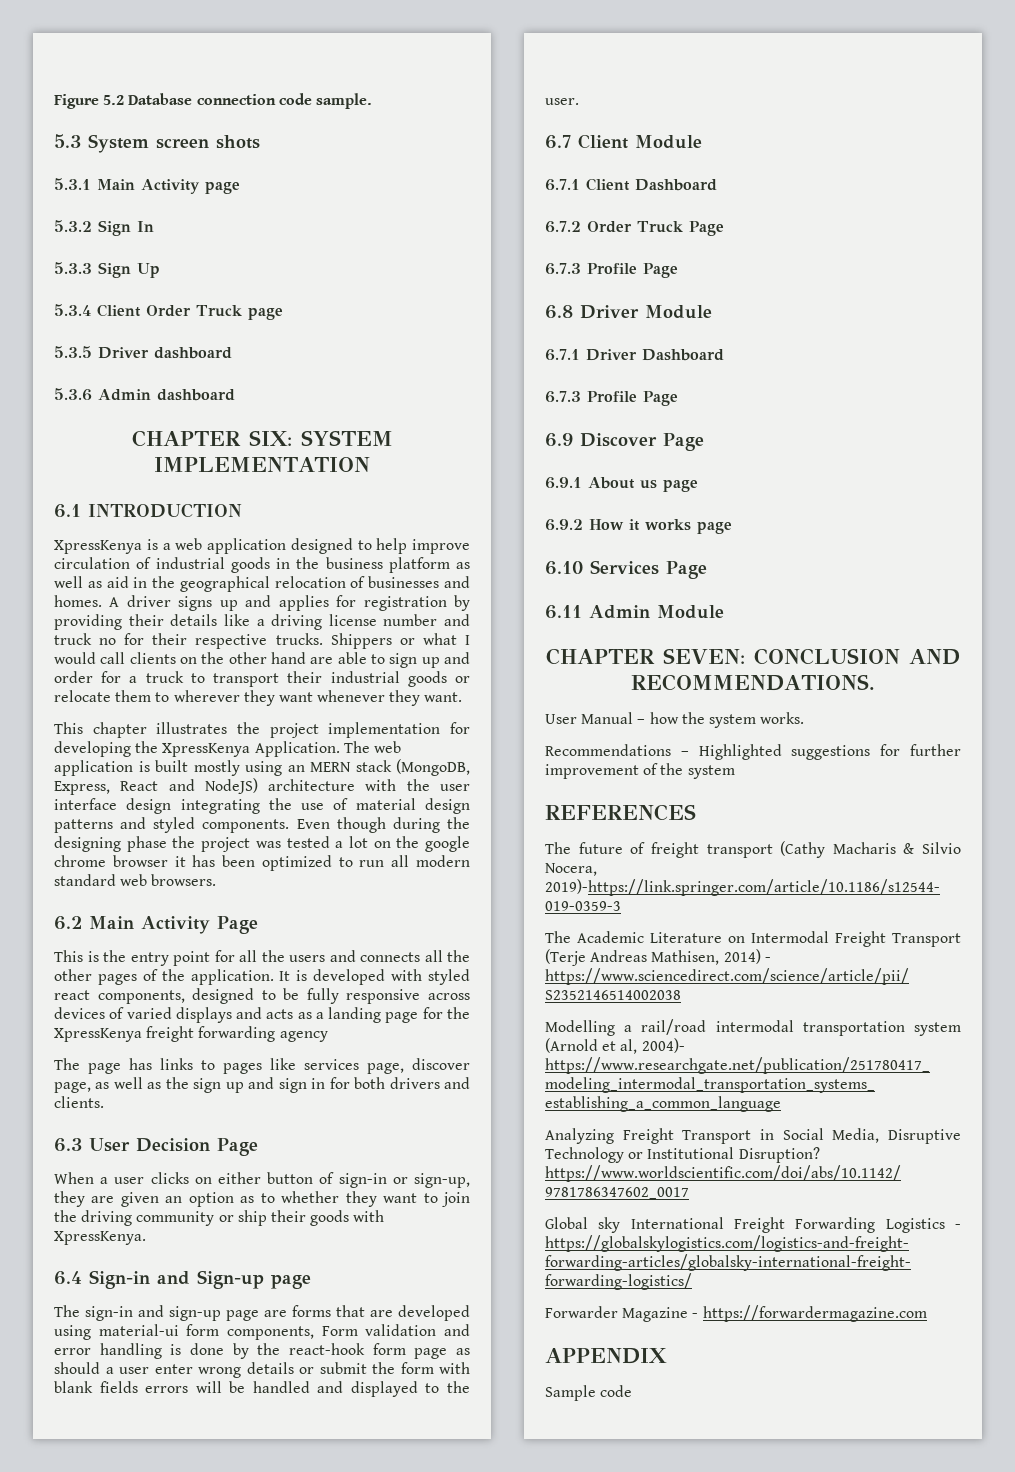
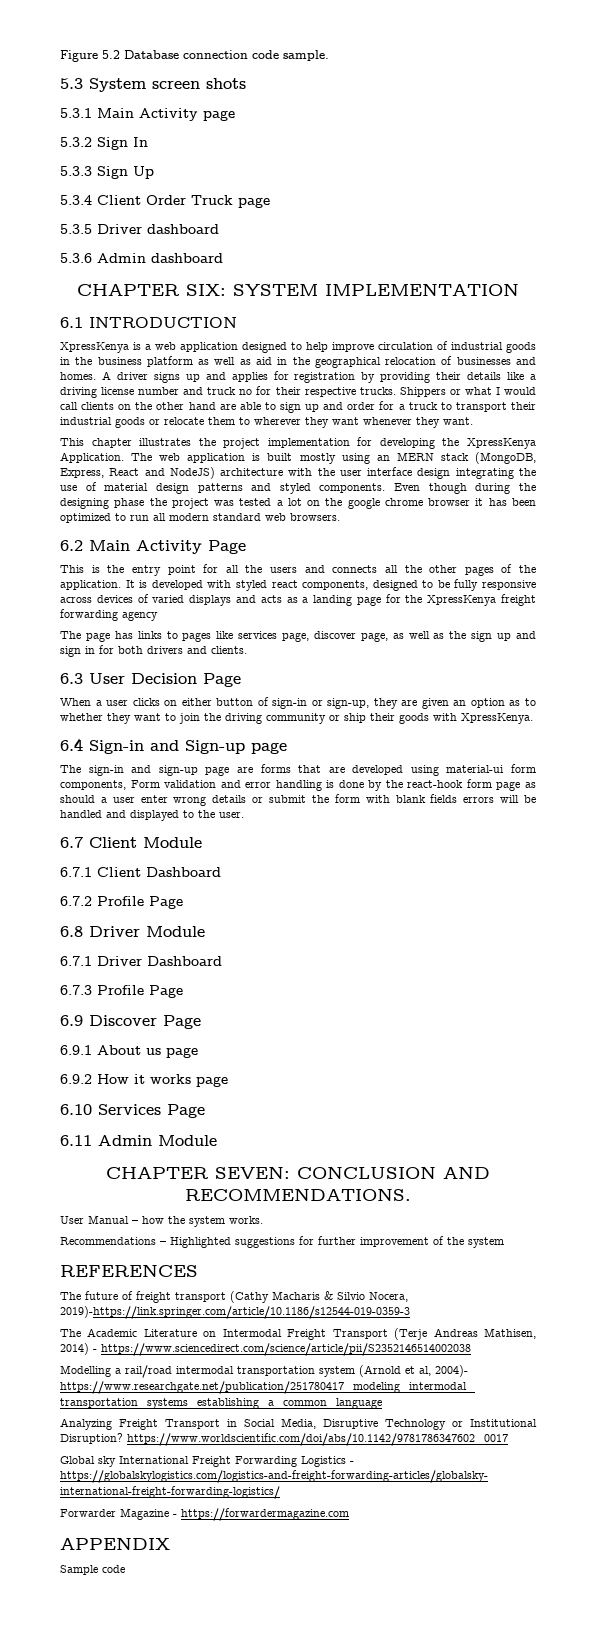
- 6.7.2 Order Truck Page
- 6.7.3 Profile Page
+ 6.7.2 Profile Page

